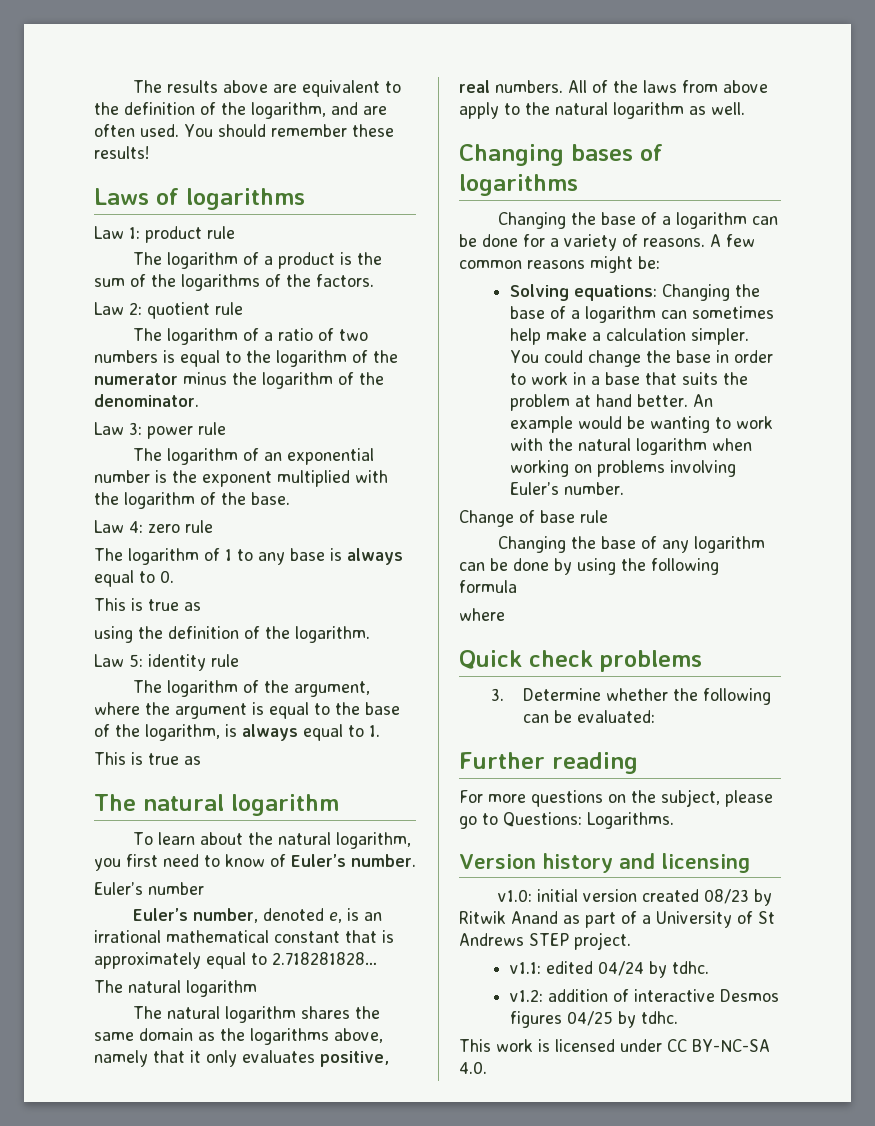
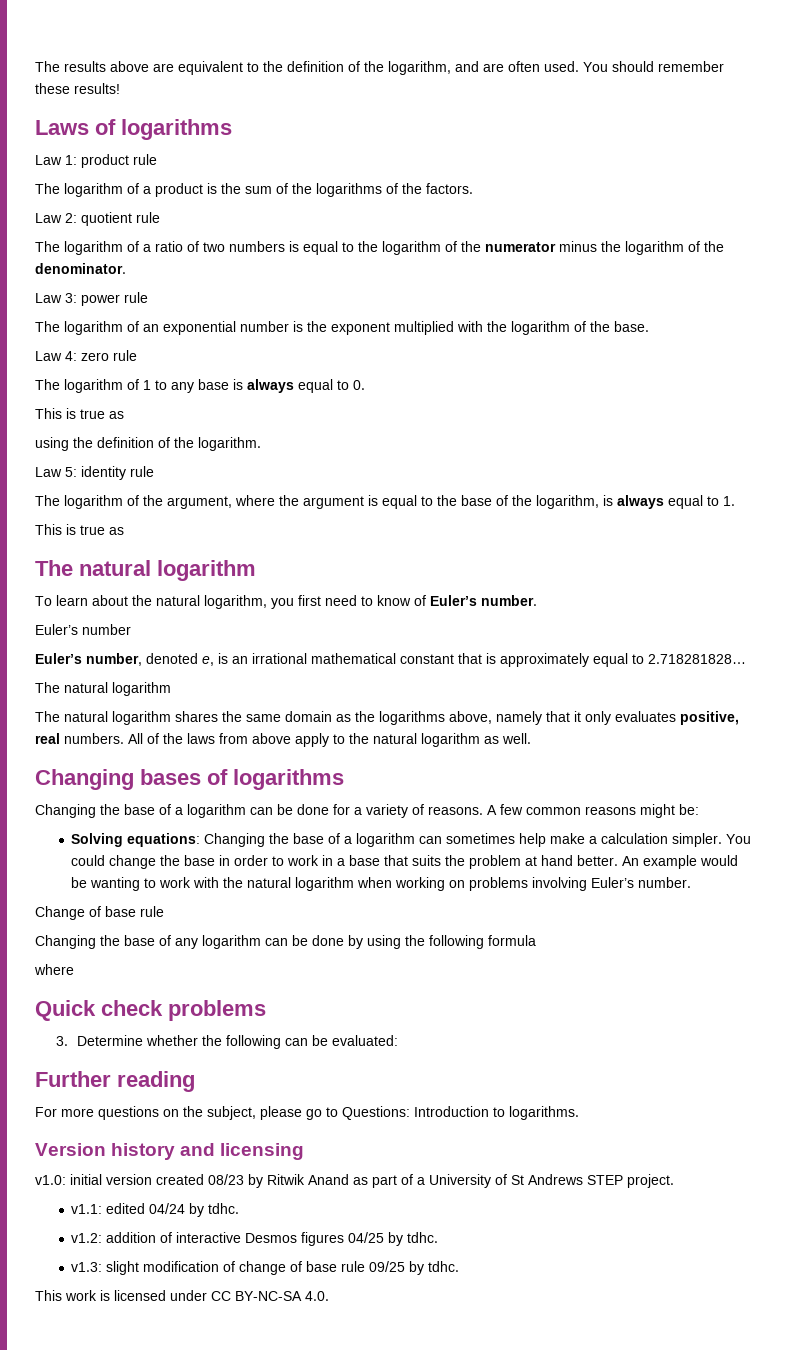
- For more questions on the subject, please go to Questions: Logarithms.
+ For more questions on the subject, please go to Questions: Introduction to logarithms.
+ v1.3: slight modification of change of base rule 09/25 by tdhc.

